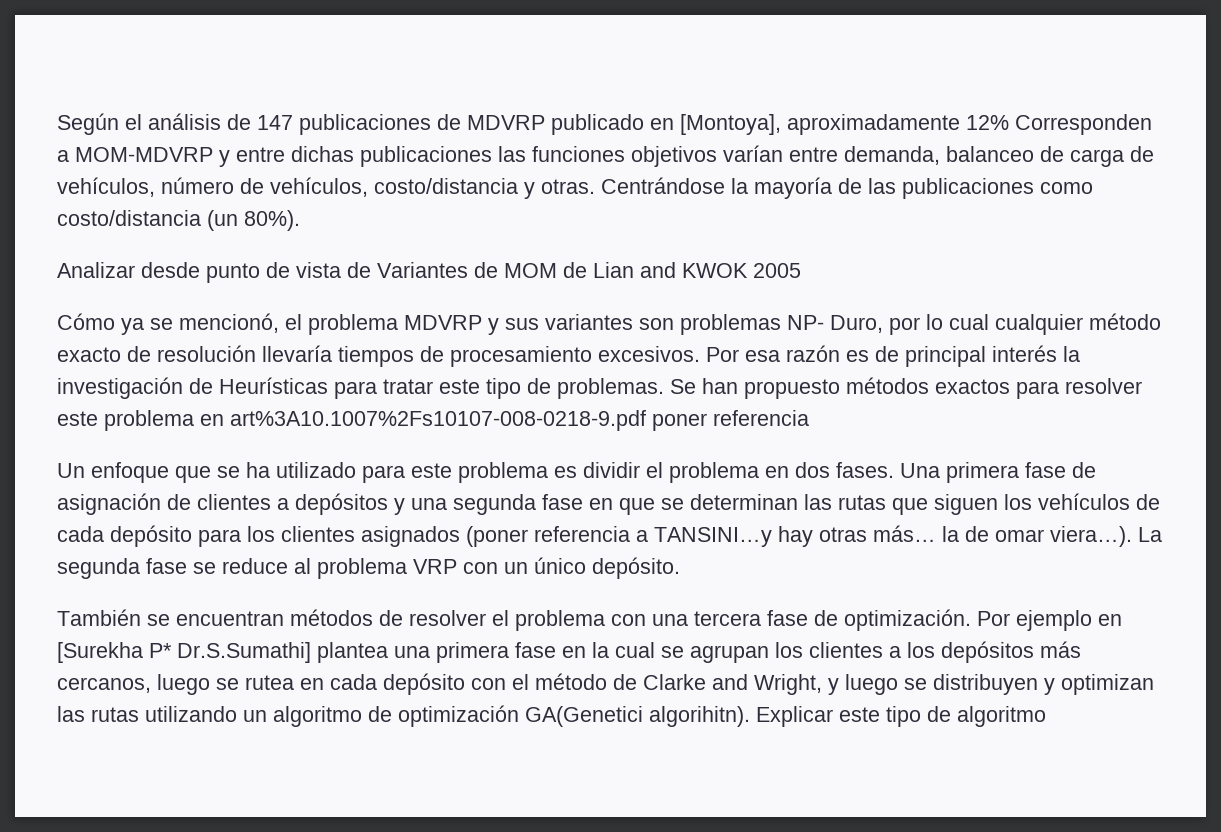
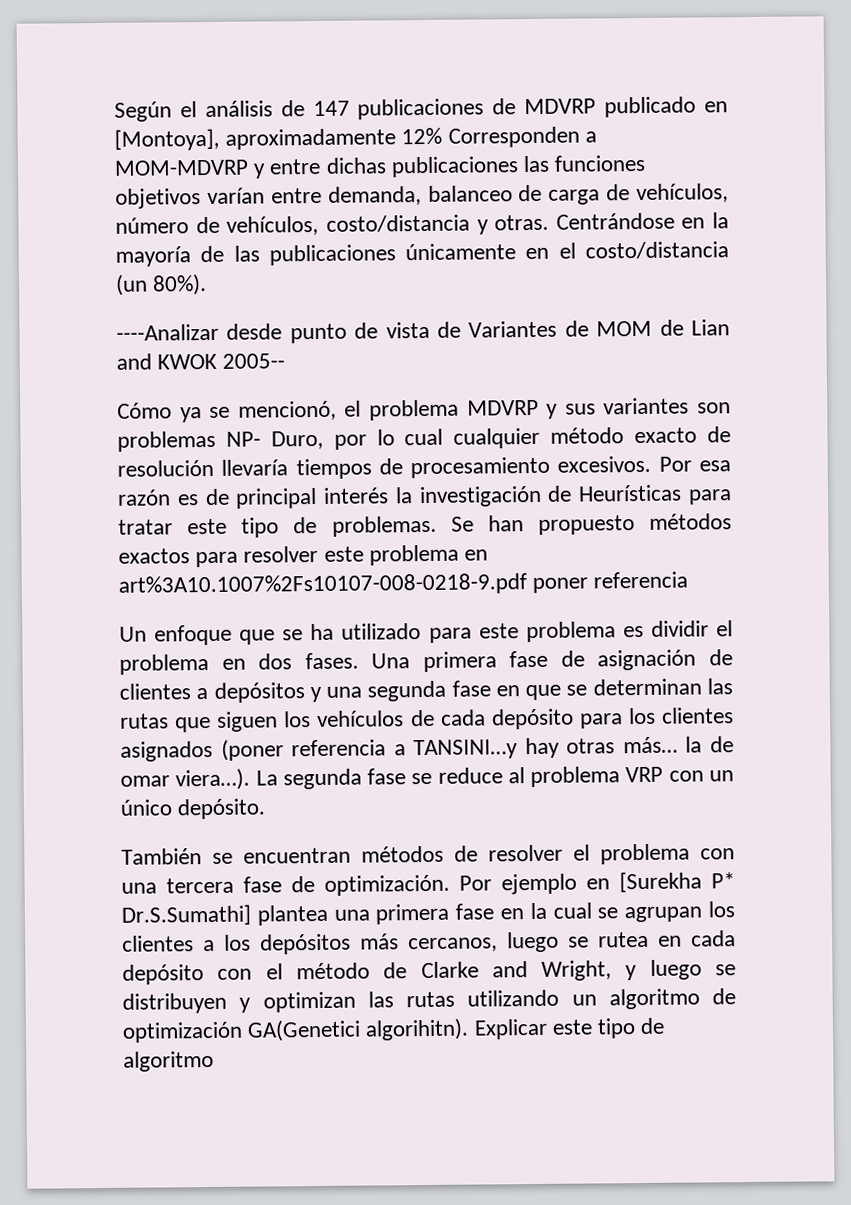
- Centrándose la mayoría de las publicaciones como costo/distancia (un 80%).
+ Centrándose en la mayoría de las publicaciones únicamente en el costo/distancia (un 80%).
- Analizar desde punto de vista de Variantes de MOM de Lian and KWOK 2005
+ ----Analizar desde punto de vista de Variantes de MOM de Lian and KWOK 2005--

